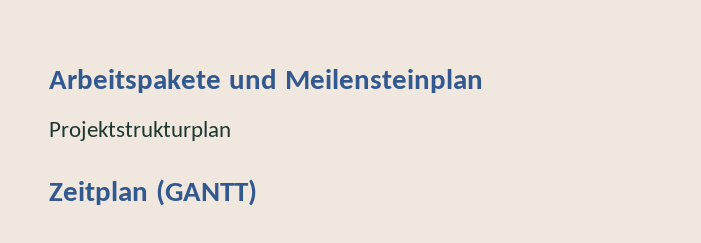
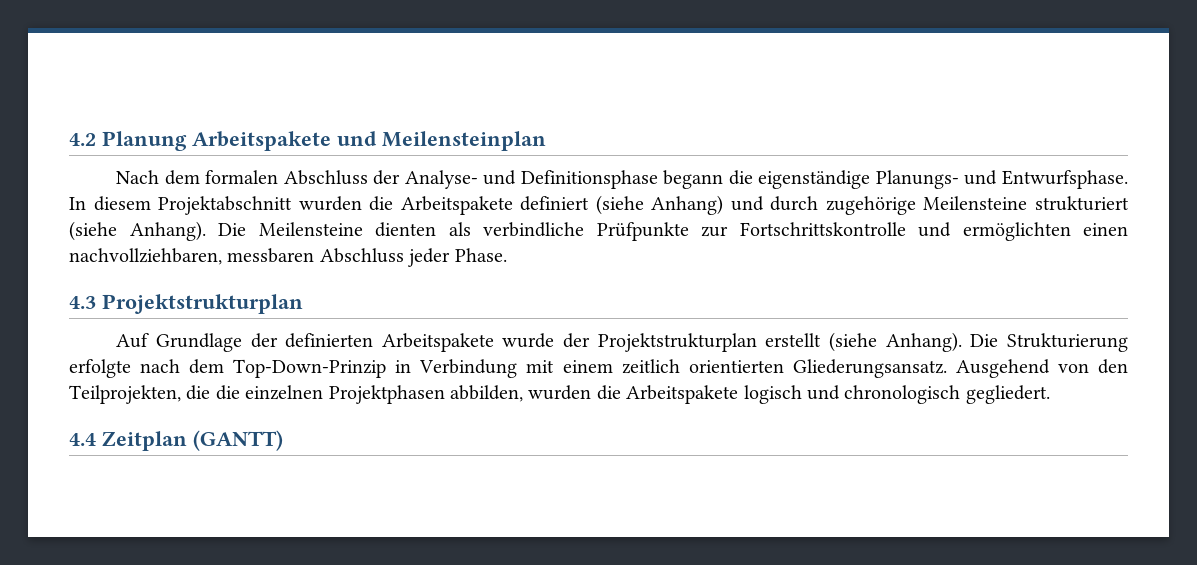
- Arbeitspakete und Meilensteinplan
+ 4.2 Planung Arbeitspakete und Meilensteinplan
- Projektstrukturplan
- Zeitplan (GANTT)
+ Nach dem formalen Abschluss der Analyse- und Definitionsphase begann die eigenständige Planungs- und Entwurfsphase. In diesem Projektabschnitt wurden die Arbeitspakete definiert (siehe Anhang) und durch zugehörige Meilensteine strukturiert (siehe Anhang). Die Meilensteine dienten als verbindliche Prüfpunkte zur Fortschrittskontrolle und ermöglichten einen nachvollziehbaren, messbaren Abschluss jeder Phase.
+ 4.3 Projektstrukturplan
+ Auf Grundlage der definierten Arbeitspakete wurde der Projektstrukturplan erstellt (siehe Anhang). Die Strukturierung erfolgte nach dem Top-Down-Prinzip in Verbindung mit einem zeitlich orientierten Gliederungsansatz. Ausgehend von den Teilprojekten, die die einzelnen Projektphasen abbilden, wurden die Arbeitspakete logisch und chronologisch gegliedert.
+ 4.4 Zeitplan (GANTT)

